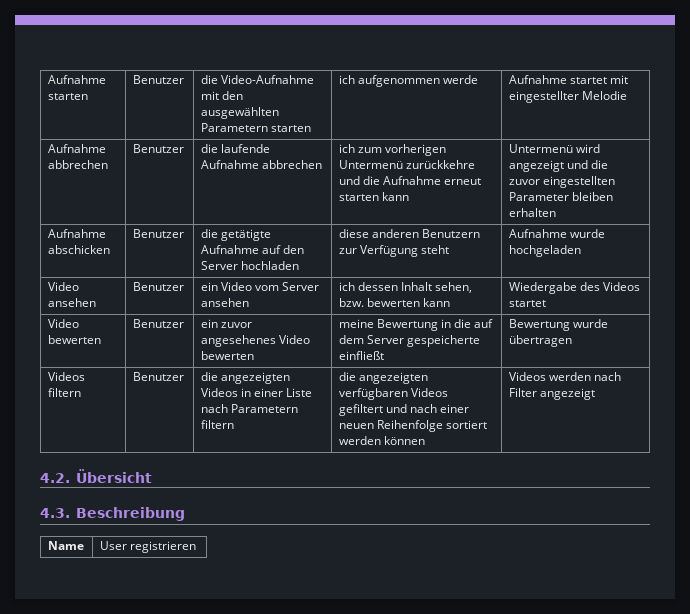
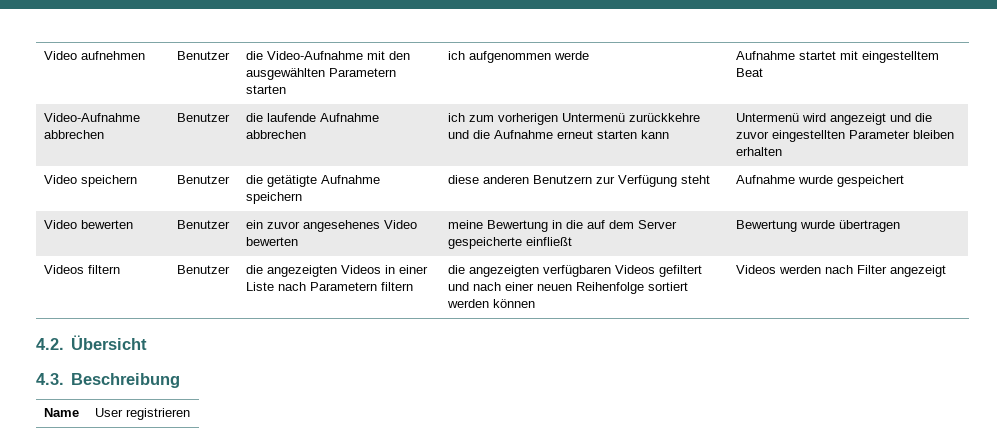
- Aufnahme starten | Benutzer | die Video-Aufnahme mit den ausgewählten Parametern starten | ich aufgenommen werde | Aufnahme startet mit eingestellter Melodie
- Aufnahme abbrechen | Benutzer | die laufende Aufnahme abbrechen | ich zum vorherigen Untermenü zurückkehre und die Aufnahme erneut starten kann | Untermenü wird angezeigt und die zuvor eingestellten Parameter bleiben erhalten
+ Video aufnehmen | Benutzer | die Video-Aufnahme mit den ausgewählten Parametern starten | ich aufgenommen werde | Aufnahme startet mit eingestelltem Beat
+ Video-Aufnahme abbrechen | Benutzer | die laufende Aufnahme abbrechen | ich zum vorherigen Untermenü zurückkehre und die Aufnahme erneut starten kann | Untermenü wird angezeigt und die zuvor eingestellten Parameter bleiben erhalten
- Aufnahme abschicken | Benutzer | die getätigte Aufnahme auf den Server hochladen | diese anderen Benutzern zur Verfügung steht | Aufnahme wurde hochgeladen
- Video ansehen | Benutzer | ein Video vom Server ansehen | ich dessen Inhalt sehen, bzw. bewerten kann | Wiedergabe des Videos startet
+ Video speichern | Benutzer | die getätigte Aufnahme speichern | diese anderen Benutzern zur Verfügung steht | Aufnahme wurde gespeichert

